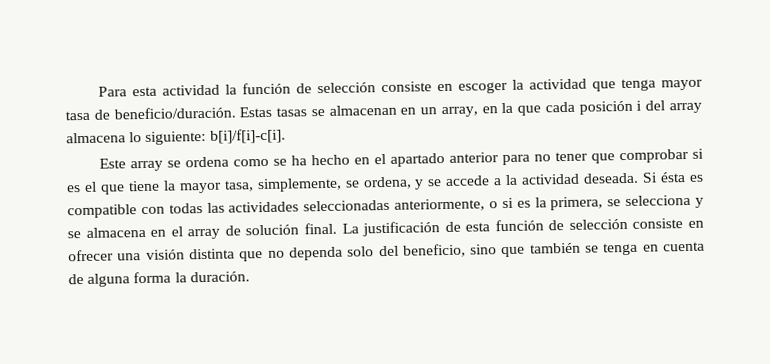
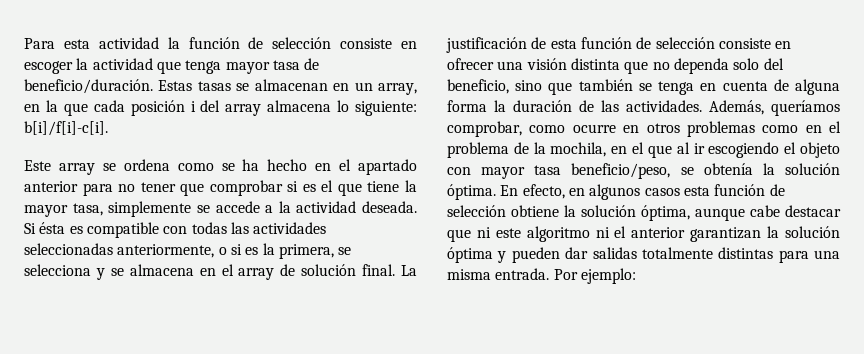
- Este array se ordena como se ha hecho en el apartado anterior para no tener que comprobar si es el que tiene la mayor tasa, simplemente, se ordena, y se accede a la actividad deseada.
+ Este array se ordena como se ha hecho en el apartado anterior para no tener que comprobar si es el que tiene la mayor tasa, simplemente se accede a la actividad deseada.
- La justificación de esta función de selección consiste en ofrecer una visión distinta que no dependa solo del beneficio, sino que también se tenga en cuenta de alguna forma la duración.
+ La justificación de esta función de selección consiste en ofrecer una visión distinta que no dependa solo del beneficio, sino que también se tenga en cuenta de alguna forma la duración de las actividades. Además, queríamos comprobar, como ocurre en otros problemas como en el problema de la mochila, en el que al ir escogiendo el objeto con mayor tasa beneficio/peso, se obtenía la solución óptima. En efecto, en algunos casos esta función de selección obtiene la solución óptima, aunque cabe destacar que ni este algoritmo ni el anterior garantizan la solución óptima y pueden dar salidas totalmente distintas para una misma entrada. Por ejemplo:

